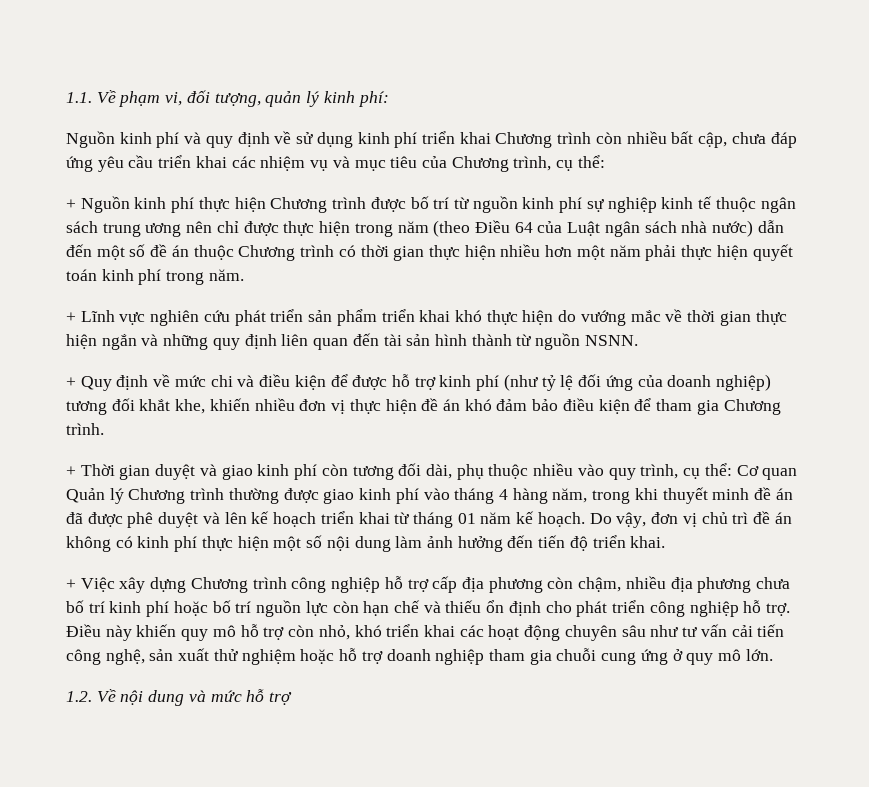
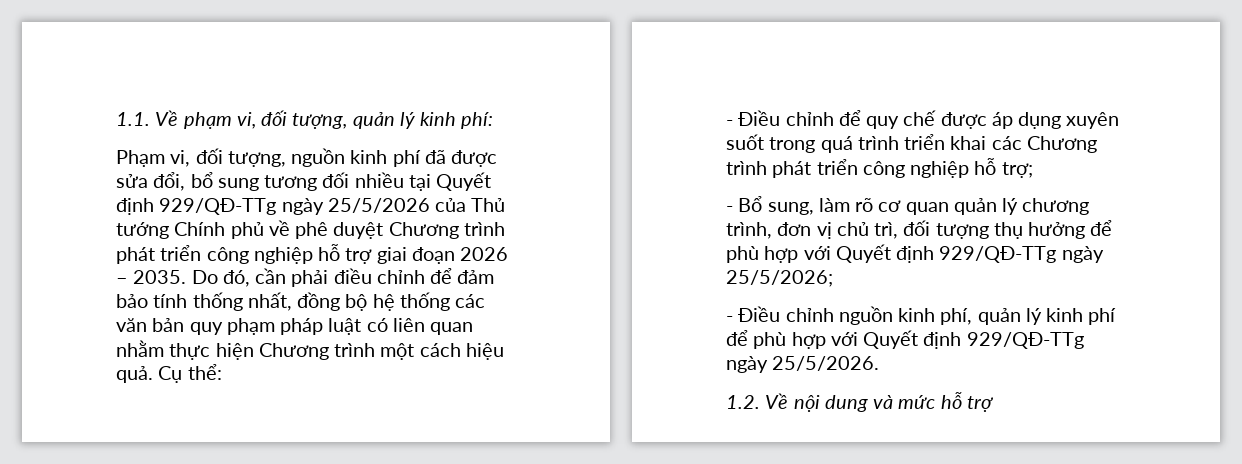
- Nguồn kinh phí và quy định về sử dụng kinh phí triển khai Chương trình còn nhiều bất cập, chưa đáp ứng yêu cầu triển khai các nhiệm vụ và mục tiêu của Chương trình, cụ thể:
- + Nguồn kinh phí thực hiện Chương trình được bố trí từ nguồn kinh phí sự nghiệp kinh tế thuộc ngân sách trung ương nên chỉ được thực hiện trong năm (theo Điều 64 của Luật ngân sách nhà nước) dẫn đến một số đề án thuộc Chương trình có thời gian thực hiện nhiều hơn một năm phải thực hiện quyết toán kinh phí trong năm.
- + Lĩnh vực nghiên cứu phát triển sản phẩm triển khai khó thực hiện do vướng mắc về thời gian thực hiện ngắn và những quy định liên quan đến tài sản hình thành từ nguồn NSNN.
- + Quy định về mức chi và điều kiện để được hỗ trợ kinh phí (như tỷ lệ đối ứng của doanh nghiệp) tương đối khắt khe, khiến nhiều đơn vị thực hiện đề án khó đảm bảo điều kiện để tham gia Chương trình.
- + Thời gian duyệt và giao kinh phí còn tương đối dài, phụ thuộc nhiều vào quy trình, cụ thể: Cơ quan Quản lý Chương trình thường được giao kinh phí vào tháng 4 hàng năm, trong khi thuyết minh đề án đã được phê duyệt và lên kế hoạch triển khai từ tháng 01 năm kế hoạch. Do vậy, đơn vị chủ trì đề án không có kinh phí thực hiện một số nội dung làm ảnh hưởng đến tiến độ triển khai.
- + Việc xây dựng Chương trình công nghiệp hỗ trợ cấp địa phương còn chậm, nhiều địa phương chưa bố trí kinh phí hoặc bố trí nguồn lực còn hạn chế và thiếu ổn định cho phát triển công nghiệp hỗ trợ. Điều này khiến quy mô hỗ trợ còn nhỏ, khó triển khai các hoạt động chuyên sâu như tư vấn cải tiến công nghệ, sản xuất thử nghiệm hoặc hỗ trợ doanh nghiệp tham gia chuỗi cung ứng ở quy mô lớn.
+ Phạm vi, đối tượng, nguồn kinh phí đã được sửa đổi, bổ sung tương đối nhiều tại Quyết định 929/QĐ-TTg ngày 25/5/2026 của Thủ tướng Chính phủ về phê duyệt Chương trình phát triển công nghiệp hỗ trợ giai đoạn 2026 – 2035. Do đó, cần phải điều chỉnh để đảm bảo tính thống nhất, đồng bộ hệ thống các văn bản quy phạm pháp luật có liên quan nhằm thực hiện Chương trình một cách hiệu quả. Cụ thể:
+ - Điều chỉnh để quy chế được áp dụng xuyên suốt trong quá trình triển khai các Chương trình phát triển công nghiệp hỗ trợ;
+ - Bổ sung, làm rõ cơ quan quản lý chương trình, đơn vị chủ trì, đối tượng thụ hưởng để phù hợp với Quyết định 929/QĐ-TTg ngày 25/5/2026;
+ - Điều chỉnh nguồn kinh phí, quản lý kinh phí để phù hợp với Quyết định 929/QĐ-TTg ngày 25/5/2026.

